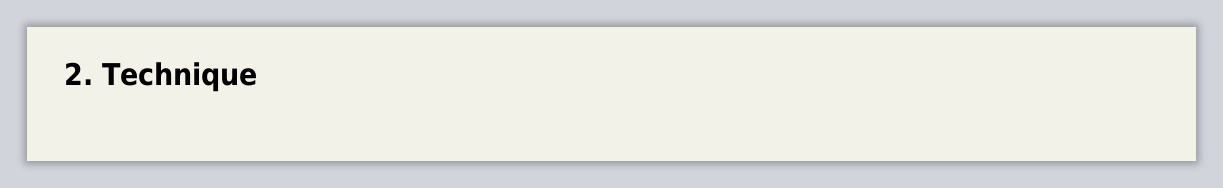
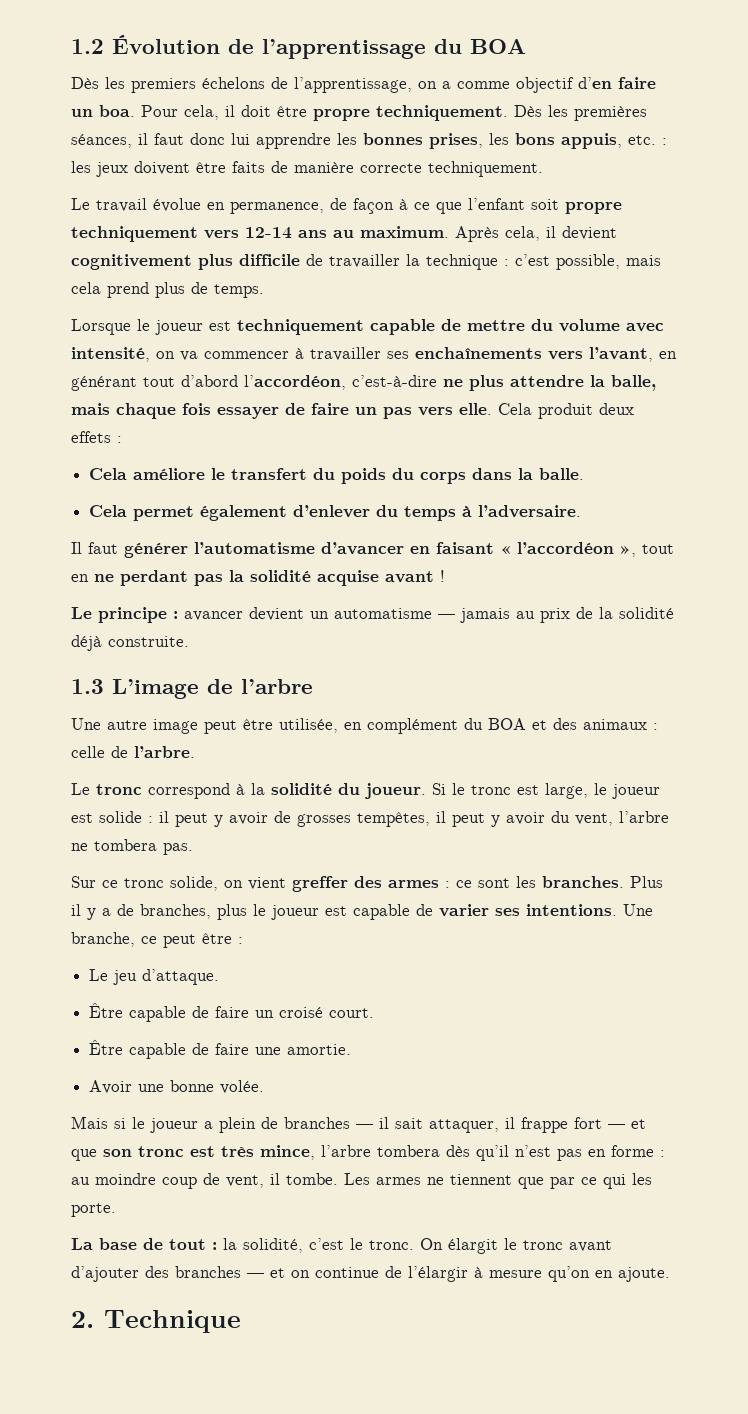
+ 1.2 Évolution de l’apprentissage du BOA
+ Dès les premiers échelons de l’apprentissage, on a comme objectif d’en faire un boa. Pour cela, il doit être propre techniquement. Dès les premières séances, il faut donc lui apprendre les bonnes prises, les bons appuis, etc. : les jeux doivent être faits de manière correcte techniquement.
+ Le travail évolue en permanence, de façon à ce que l’enfant soit propre techniquement vers 12-14 ans au maximum. Après cela, il devient cognitivement plus difficile de travailler la technique : c’est possible, mais cela prend plus de temps.
+ Lorsque le joueur est techniquement capable de mettre du volume avec intensité, on va commencer à travailler ses enchaînements vers l’avant, en générant tout d’abord l’accordéon, c’est-à-dire ne plus attendre la balle, mais chaque fois essayer de faire un pas vers elle. Cela produit deux effets :
+ Cela améliore le transfert du poids du corps dans la balle.
+ Cela permet également d’enlever du temps à l’adversaire.
+ Il faut générer l’automatisme d’avancer en faisant « l’accordéon », tout en ne perdant pas la solidité acquise avant !
+ Le principe : avancer devient un automatisme — jamais au prix de la solidité déjà construite.
+ 1.3 L’image de l’arbre
+ Une autre image peut être utilisée, en complément du BOA et des animaux : celle de l’arbre.
+ Le tronc correspond à la solidité du joueur. Si le tronc est large, le joueur est solide : il peut y avoir de grosses tempêtes, il peut y avoir du vent, l’arbre ne tombera pas.
+ Sur ce tronc solide, on vient greffer des armes : ce sont les branches. Plus il y a de branches, plus le joueur est capable de varier ses intentions. Une branche, ce peut être :
+ Le jeu d’attaque.
+ Être capable de faire un croisé court.
+ Être capable de faire une amortie.
+ Avoir une bonne volée.
+ Mais si le joueur a plein de branches — il sait attaquer, il frappe fort — et que son tronc est très mince, l’arbre tombera dès qu’il n’est pas en forme : au moindre coup de vent, il tombe. Les armes ne tiennent que par ce qui les porte.
+ La base de tout : la solidité, c’est le tronc. On élargit le tronc avant d’ajouter des branches — et on continue de l’élargir à mesure qu’on en ajoute.

